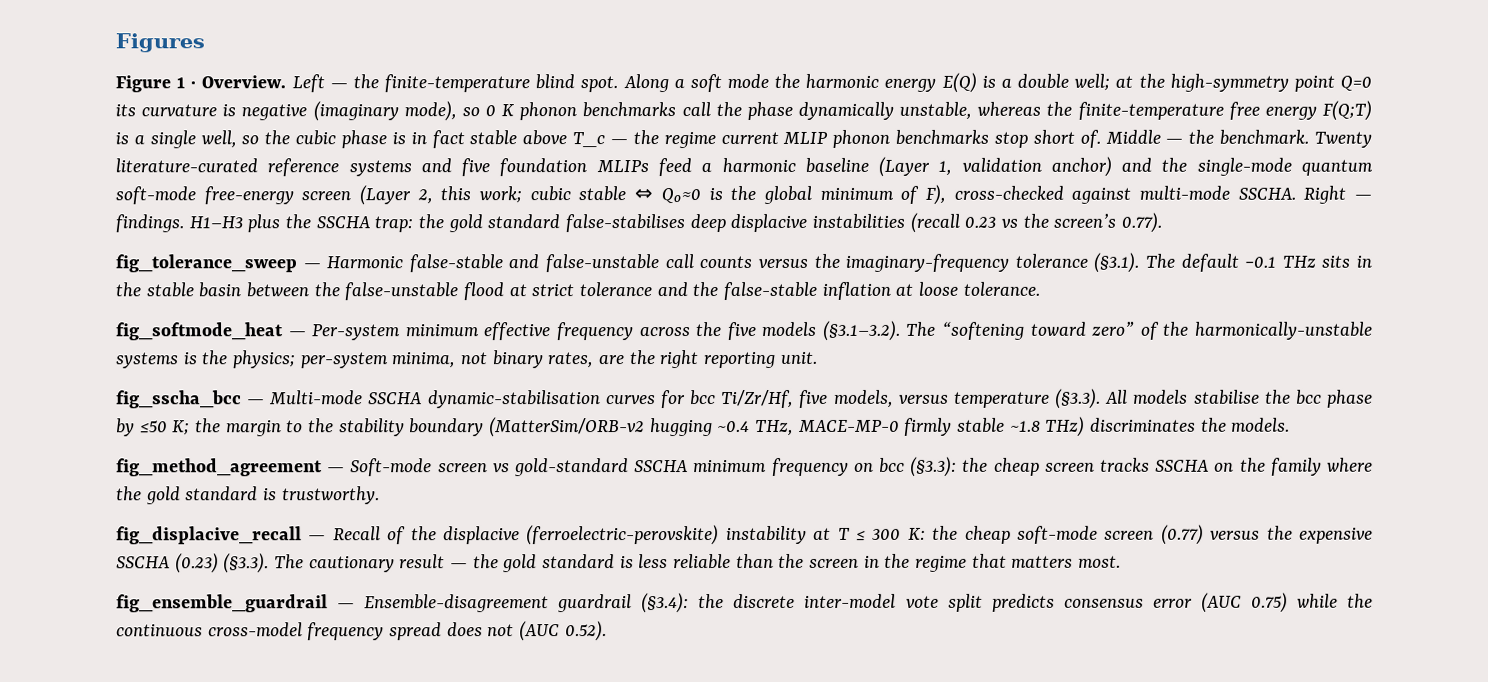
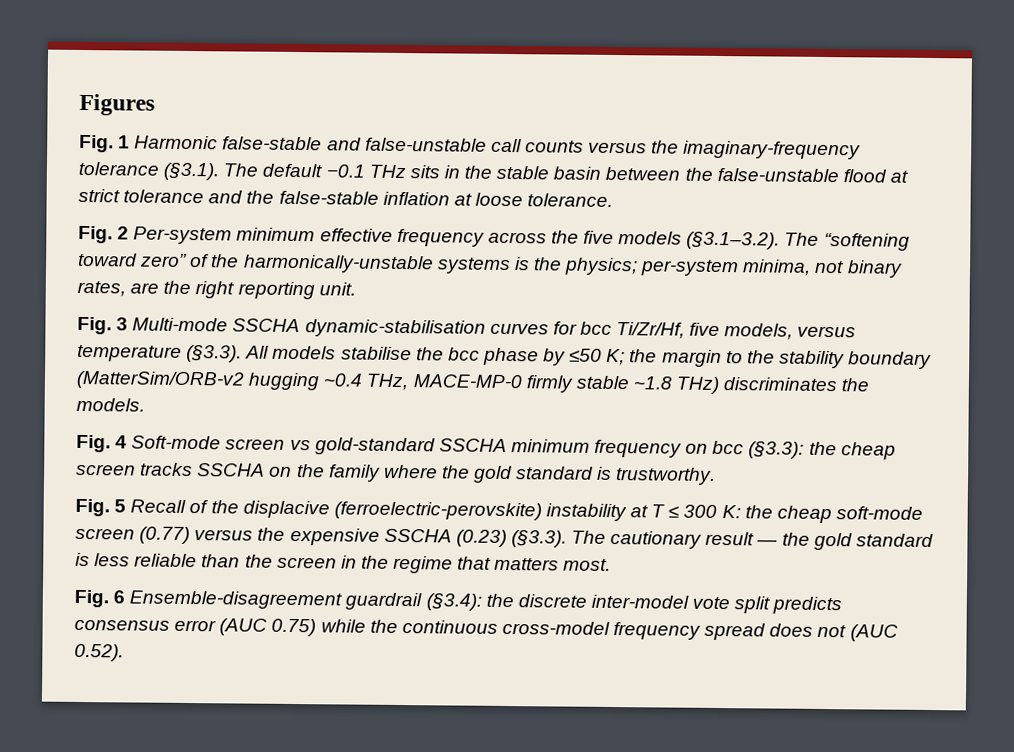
- Figure 1 · Overview. Left — the finite-temperature blind spot. Along a soft mode the harmonic energy E(Q) is a double well; at the high-symmetry point Q=0 its curvature is negative (imaginary mode), so 0 K phonon benchmarks call the phase dynamically unstable, whereas the finite-temperature free energy F(Q;T) is a single well, so the cubic phase is in fact stable above T_c — the regime current MLIP phonon benchmarks stop short of. Middle — the benchmark. Twenty literature-curated reference systems and five foundation MLIPs feed a harmonic baseline (Layer 1, validation anchor) and the single-mode quantum soft-mode free-energy screen (Layer 2, this work; cubic stable ⇔ Q₀≈0 is the global minimum of F), cross-checked against multi-mode SSCHA. Right — findings. H1–H3 plus the SSCHA trap: the gold standard false-stabilises deep displacive instabilities (recall 0.23 vs the screen’s 0.77).
- fig_tolerance_sweep — Harmonic false-stable and false-unstable call counts versus the imaginary-frequency tolerance (§3.1). The default −0.1 THz sits in the stable basin between the false-unstable flood at strict tolerance and the false-stable inflation at loose tolerance.
+ Fig. 1 Harmonic false-stable and false-unstable call counts versus the imaginary-frequency tolerance (§3.1). The default −0.1 THz sits in the stable basin between the false-unstable flood at strict tolerance and the false-stable inflation at loose tolerance.
- fig_softmode_heat — Per-system minimum effective frequency across the five models (§3.1–3.2). The “softening toward zero” of the harmonically-unstable systems is the physics; per-system minima, not binary rates, are the right reporting unit.
+ Fig. 2 Per-system minimum effective frequency across the five models (§3.1–3.2). The “softening toward zero” of the harmonically-unstable systems is the physics; per-system minima, not binary rates, are the right reporting unit.
- fig_sscha_bcc — Multi-mode SSCHA dynamic-stabilisation curves for bcc Ti/Zr/Hf, five models, versus temperature (§3.3). All models stabilise the bcc phase by ≤50 K; the margin to the stability boundary (MatterSim/ORB-v2 hugging ~0.4 THz, MACE-MP-0 firmly stable ~1.8 THz) discriminates the models.
+ Fig. 3 Multi-mode SSCHA dynamic-stabilisation curves for bcc Ti/Zr/Hf, five models, versus temperature (§3.3). All models stabilise the bcc phase by ≤50 K; the margin to the stability boundary (MatterSim/ORB-v2 hugging ~0.4 THz, MACE-MP-0 firmly stable ~1.8 THz) discriminates the models.
- fig_method_agreement — Soft-mode screen vs gold-standard SSCHA minimum frequency on bcc (§3.3): the cheap screen tracks SSCHA on the family where the gold standard is trustworthy.
+ Fig. 4 Soft-mode screen vs gold-standard SSCHA minimum frequency on bcc (§3.3): the cheap screen tracks SSCHA on the family where the gold standard is trustworthy.
- fig_displacive_recall — Recall of the displacive (ferroelectric-perovskite) instability at T ≤ 300 K: the cheap soft-mode screen (0.77) versus the expensive SSCHA (0.23) (§3.3). The cautionary result — the gold standard is less reliable than the screen in the regime that matters most.
+ Fig. 5 Recall of the displacive (ferroelectric-perovskite) instability at T ≤ 300 K: the cheap soft-mode screen (0.77) versus the expensive SSCHA (0.23) (§3.3). The cautionary result — the gold standard is less reliable than the screen in the regime that matters most.
- fig_ensemble_guardrail — Ensemble-disagreement guardrail (§3.4): the discrete inter-model vote split predicts consensus error (AUC 0.75) while the continuous cross-model frequency spread does not (AUC 0.52).
+ Fig. 6 Ensemble-disagreement guardrail (§3.4): the discrete inter-model vote split predicts consensus error (AUC 0.75) while the continuous cross-model frequency spread does not (AUC 0.52).

